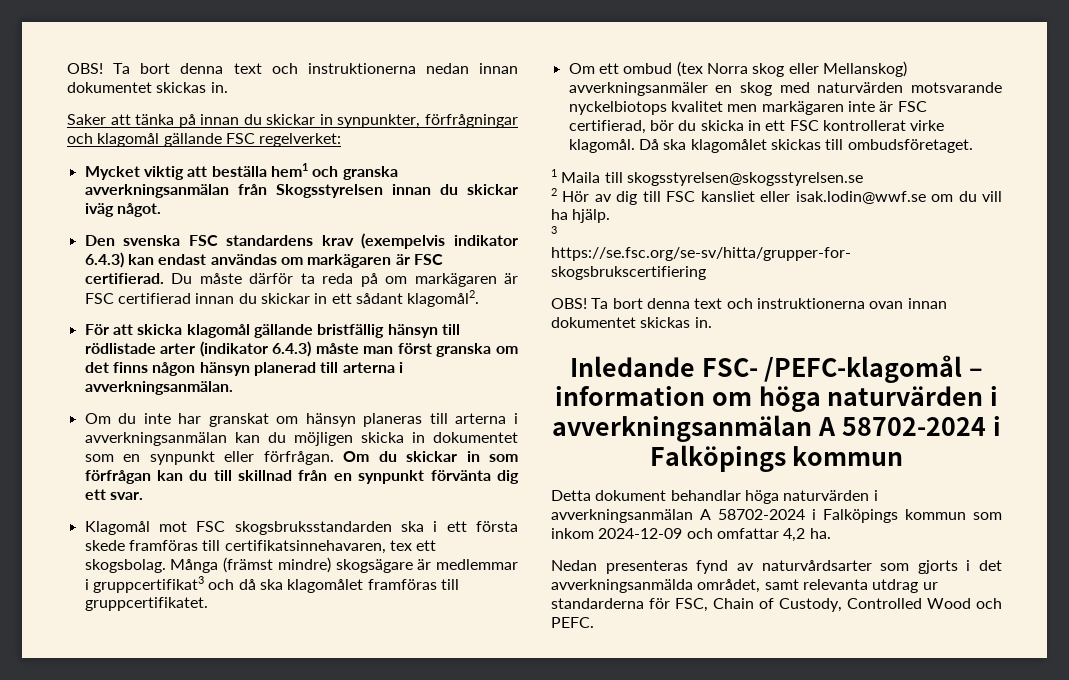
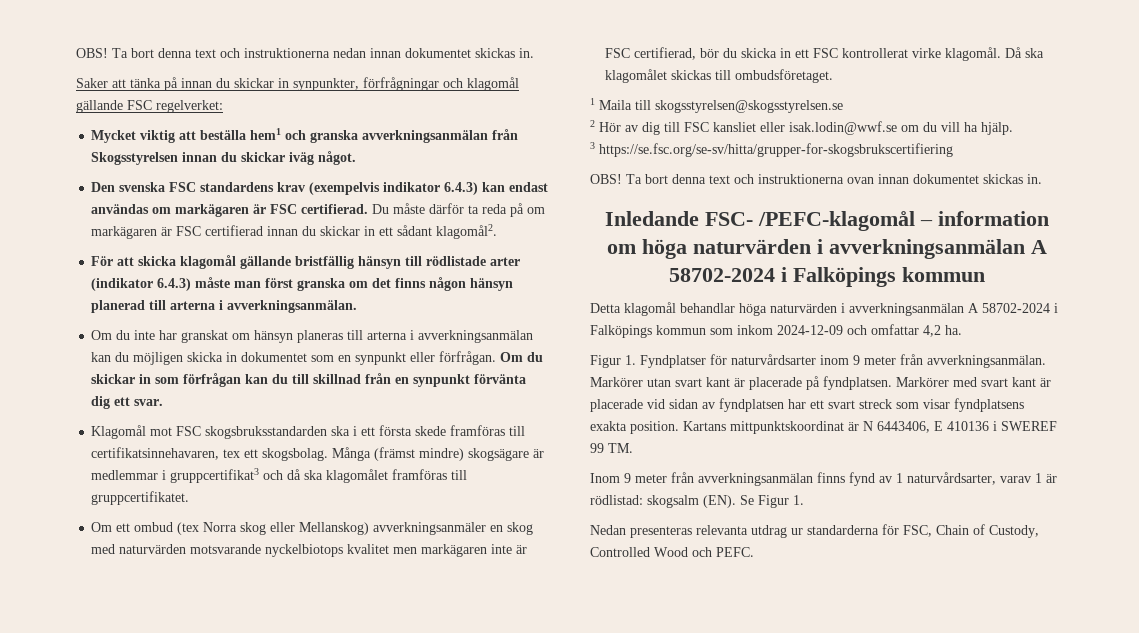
- Detta dokument behandlar höga naturvärden i avverkningsanmälan A 58702-2024 i Falköpings kommun som inkom 2024-12-09 och omfattar 4,2 ha.
+ Detta klagomål behandlar höga naturvärden i avverkningsanmälan A 58702-2024 i Falköpings kommun som inkom 2024-12-09 och omfattar 4,2 ha.
- Nedan presenteras fynd av naturvårdsarter som gjorts i det avverkningsanmälda området, samt relevanta utdrag ur standarderna för FSC, Chain of Custody, Controlled Wood och PEFC.
+ Figur 1. Fyndplatser för naturvårdsarter inom 9 meter från avverkningsanmälan. Markörer utan svart kant är placerade på fyndplatsen. Markörer med svart kant är placerade vid sidan av fyndplatsen har ett svart streck som visar fyndplatsens exakta position. Kartans mittpunktskoordinat är N 6443406, E 410136 i SWEREF 99 TM.
+ Inom 9 meter från avverkningsanmälan finns fynd av 1 naturvårdsarter, varav 1 är rödlistad: skogsalm (EN). Se Figur 1.
+ Nedan presenteras relevanta utdrag ur standarderna för FSC, Chain of Custody, Controlled Wood och PEFC.

